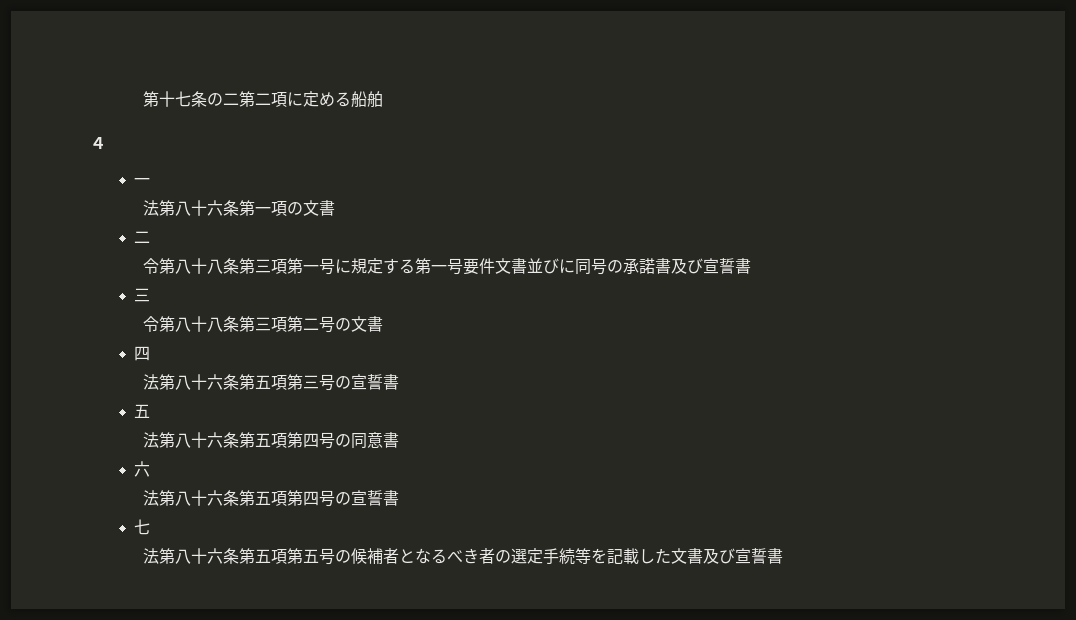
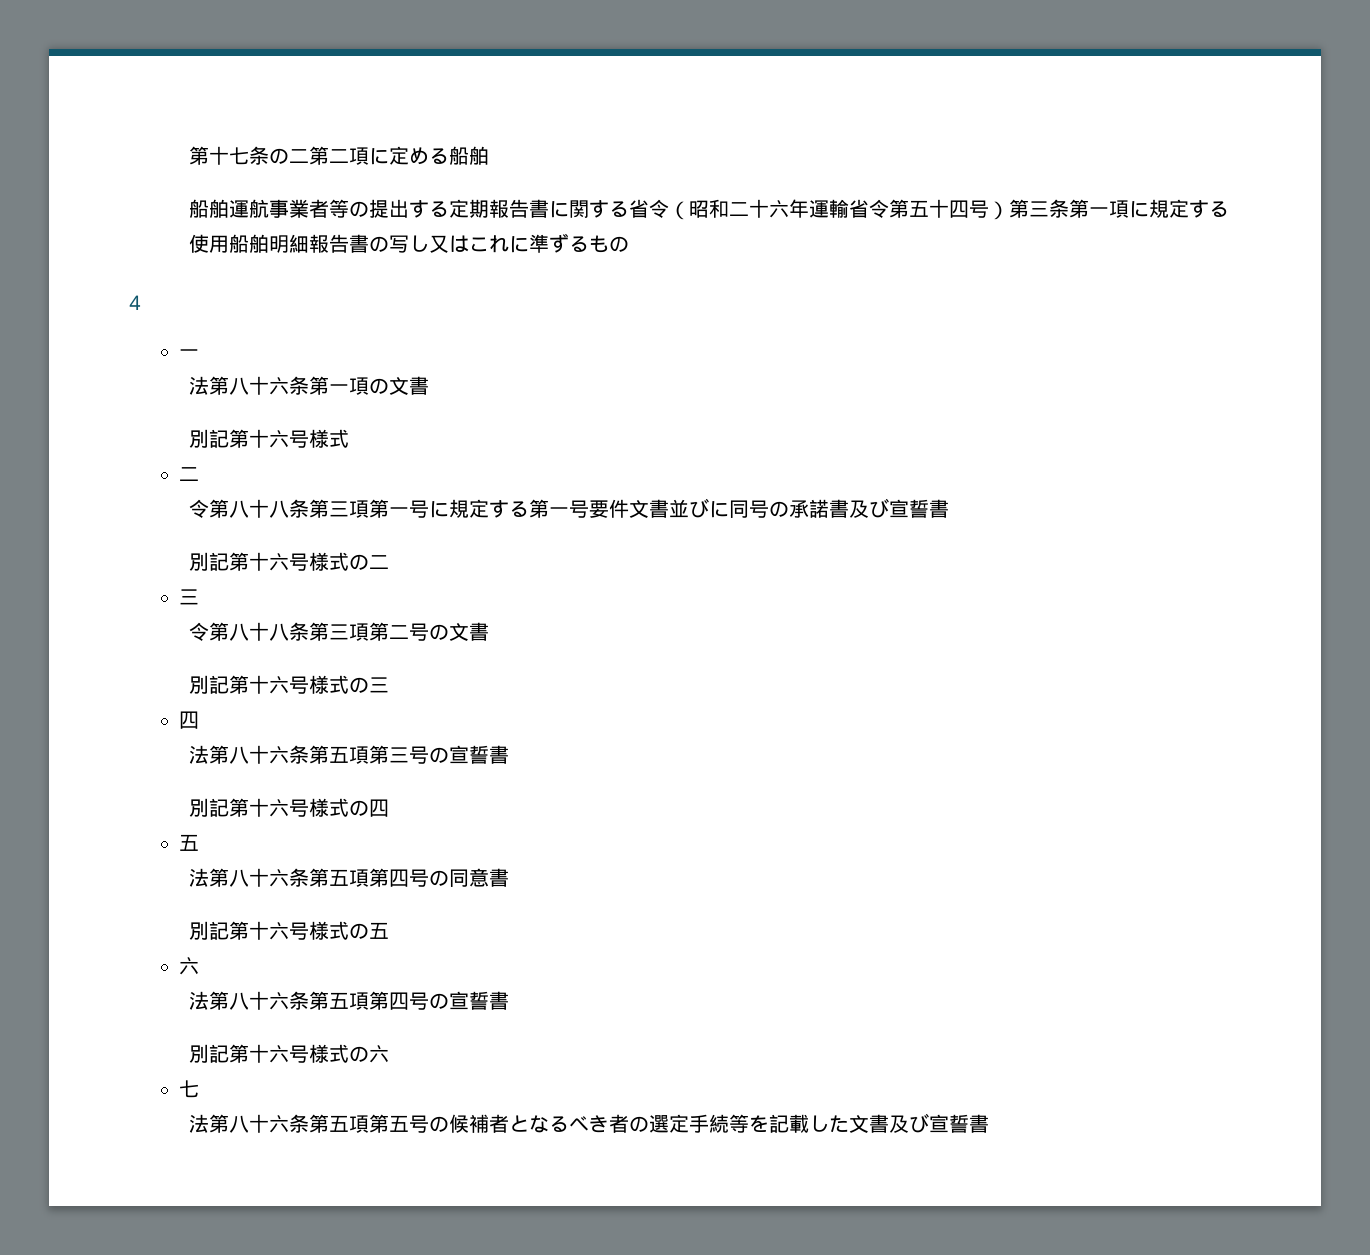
+ 船舶運航事業者等の提出する定期報告書に関する省令（昭和二十六年運輸省令第五十四号）第三条第一項に規定する使用船舶明細報告書の写し又はこれに準ずるもの
  法第八十六条第一項の文書
+ 別記第十六号様式
+ 別記第十六号様式の二
+ 別記第十六号様式の三
+ 別記第十六号様式の四
+ 別記第十六号様式の五
+ 別記第十六号様式の六

